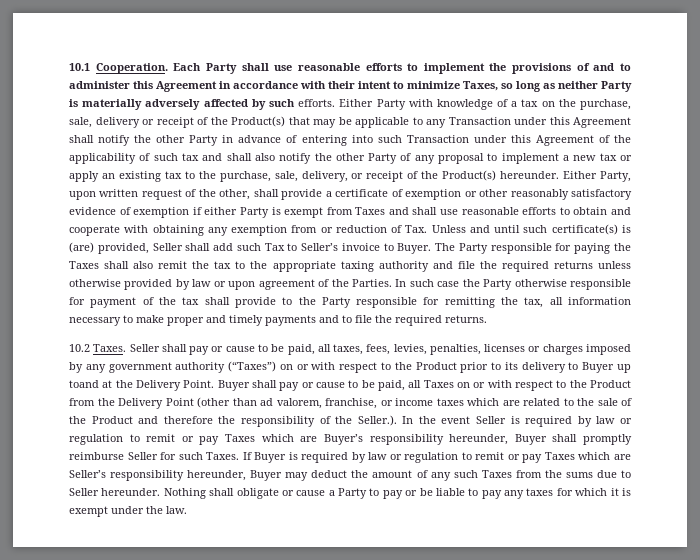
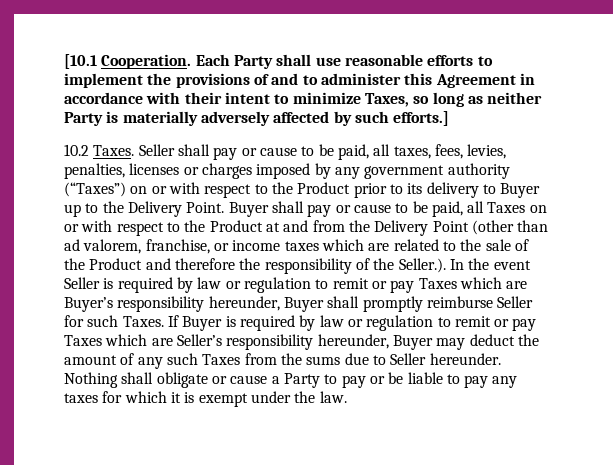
- 10.1 Cooperation.
+ [10.1 Cooperation.
- Each Party shall use reasonable efforts to implement the provisions of and to administer this Agreement in accordance with their intent to minimize Taxes, so long as neither Party is materially adversely affected by such efforts. Either Party with knowledge of a tax on the purchase, sale, delivery or receipt of the Product(s) that may be applicable to any Transaction under this Agreement shall notify the other Party in advance of entering into such Transaction under this Agreement of the applicability of such tax and shall also notify the other Party of any proposal to implement a new tax or apply an existing tax to the purchase, sale, delivery, or receipt of the Product(s) hereunder. Either Party, upon written request of the other, shall provide a certificate of exemption or other reasonably satisfactory evidence of exemption if either Party is exempt from Taxes and shall use reasonable efforts to obtain and cooperate with obtaining any exemption from or reduction of Tax. Unless and until such certificate(s) is (are) provided, Seller shall add such Tax to Seller’s invoice to Buyer. The Party responsible for paying the Taxes shall also remit the tax to the appropriate taxing authority and file the required returns unless otherwise provided by law or upon agreement of the Parties. In such case the Party otherwise responsible for payment of the tax shall provide to the Party responsible for remitting the tax, all information necessary to make proper and timely payments and to file the required returns.
+ Each Party shall use reasonable efforts to implement the provisions of and to administer this Agreement in accordance with their intent to minimize Taxes, so long as neither Party is materially adversely affected by such efforts.]
- Seller shall pay or cause to be paid, all taxes, fees, levies, penalties, licenses or charges imposed by any government authority (“Taxes”) on or with respect to the Product prior to its delivery to Buyer up toand at the Delivery Point.
+ Seller shall pay or cause to be paid, all taxes, fees, levies, penalties, licenses or charges imposed by any government authority (“Taxes”) on or with respect to the Product prior to its delivery to Buyer up to the Delivery Point.
- Buyer shall pay or cause to be paid, all Taxes on or with respect to the Product from the Delivery Point (other than ad valorem, franchise, or income taxes which are related to the sale of the Product and therefore the responsibility of the Seller.). In the event Seller is required by law or regulation to remit or pay Taxes which are Buyer’s responsibility hereunder, Buyer shall promptly reimburse Seller for such Taxes.
+ Buyer shall pay or cause to be paid, all Taxes on or with respect to the Product at and from the Delivery Point (other than ad valorem, franchise, or income taxes which are related to the sale of the Product and therefore the responsibility of the Seller.). In the event Seller is required by law or regulation to remit or pay Taxes which are Buyer’s responsibility hereunder, Buyer shall promptly reimburse Seller for such Taxes.

